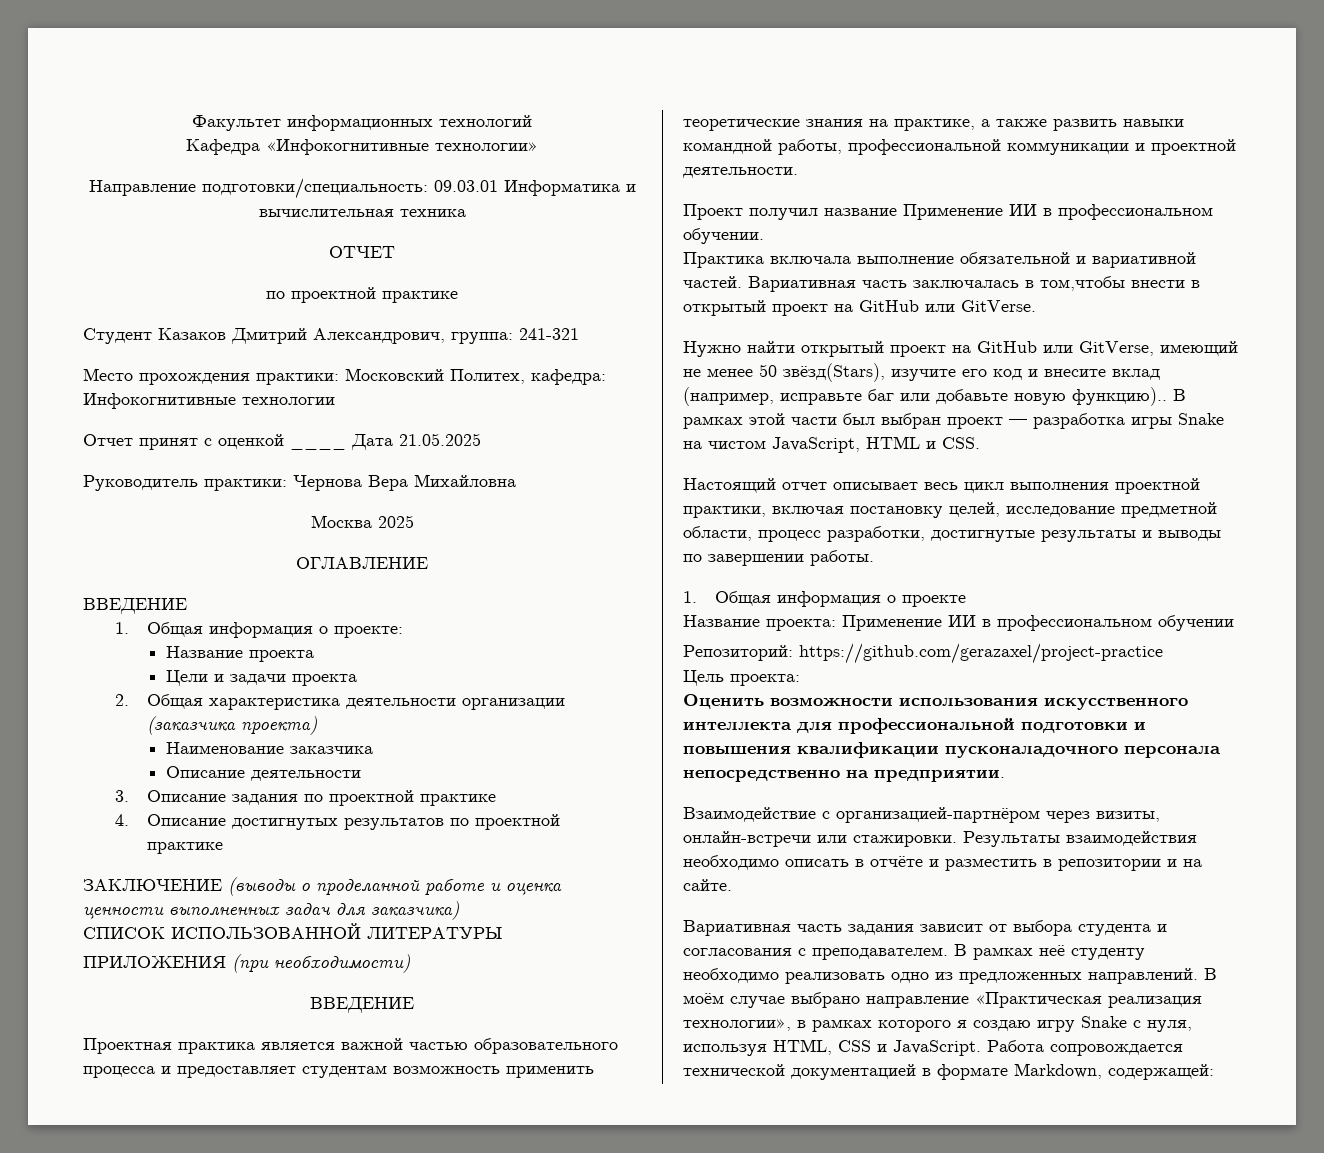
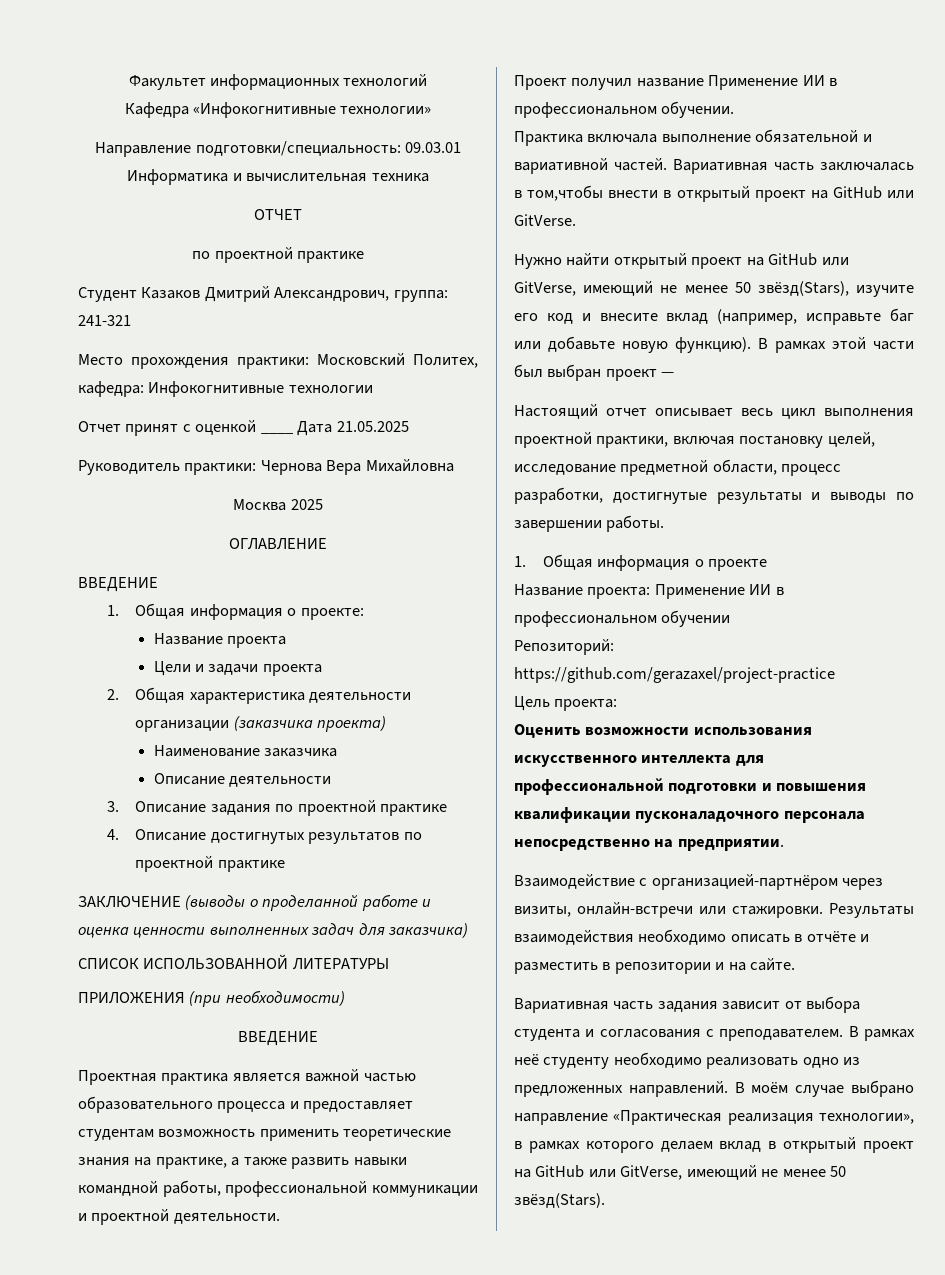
- Нужно найти открытый проект на GitHub или GitVerse, имеющий не менее 50 звёзд(Stars), изучите его код и внесите вклад (например, исправьте баг или добавьте новую функцию)..
+ Нужно найти открытый проект на GitHub или GitVerse, имеющий не менее 50 звёзд(Stars), изучите его код и внесите вклад (например, исправьте баг или добавьте новую функцию).
- В рамках этой части был выбран проект — разработка игры Snake на чистом JavaScript, HTML и CSS.
+ В рамках этой части был выбран проект —
- В моём случае выбрано направление «Практическая реализация технологии», в рамках которого я создаю игру Snake с нуля, используя HTML, CSS и JavaScript. Работа сопровождается технической документацией в формате Markdown, содержащей:
+ В моём случае выбрано направление «Практическая реализация технологии», в рамках которого делаем вклад в открытый проект на GitHub или GitVerse, имеющий не менее 50 звёзд(Stars).

